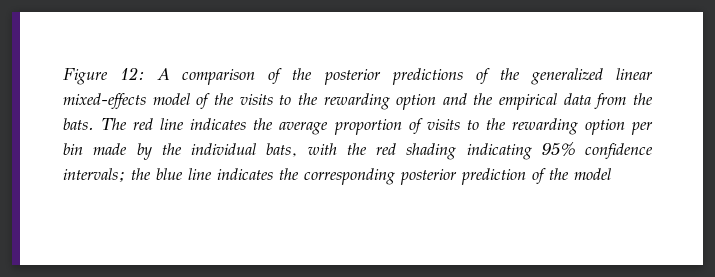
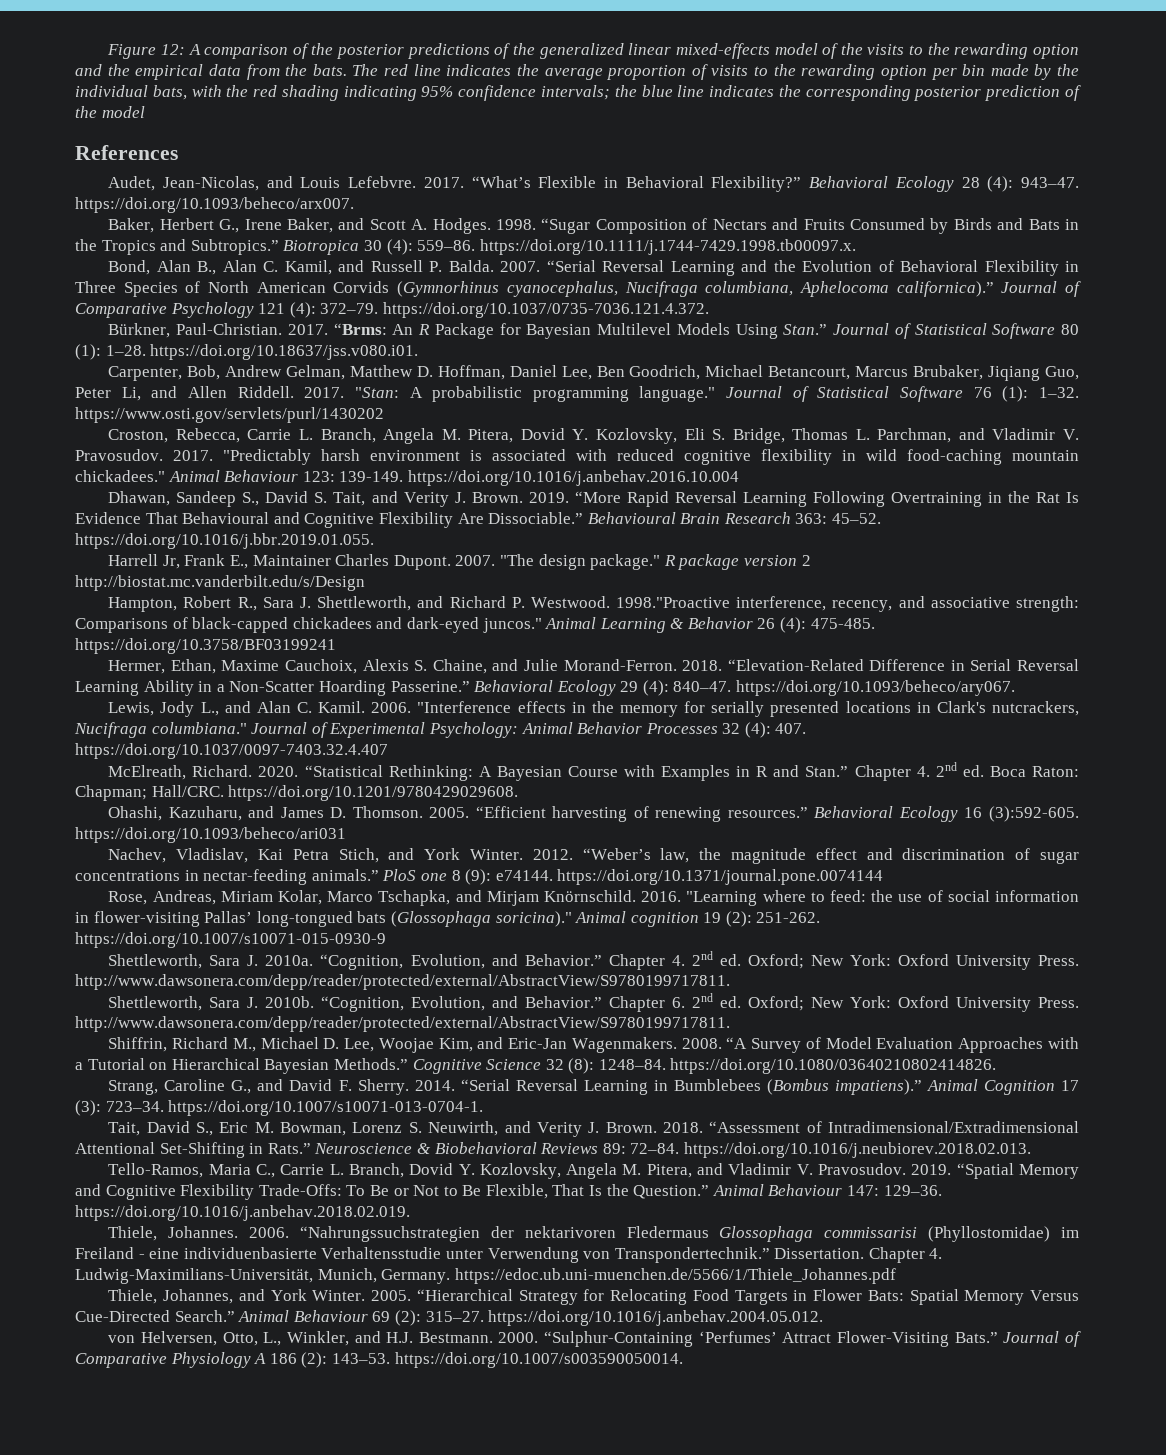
+ References
+ Audet, Jean-Nicolas, and Louis Lefebvre. 2017. “What’s Flexible in Behavioral Flexibility?” Behavioral Ecology 28 (4): 943–47. https://doi.org/10.1093/beheco/arx007.
+ Baker, Herbert G., Irene Baker, and Scott A. Hodges. 1998. “Sugar Composition of Nectars and Fruits Consumed by Birds and Bats in the Tropics and Subtropics.” Biotropica 30 (4): 559–86. https://doi.org/10.1111/j.1744-7429.1998.tb00097.x.
+ Bond, Alan B., Alan C. Kamil, and Russell P. Balda. 2007. “Serial Reversal Learning and the Evolution of Behavioral Flexibility in Three Species of North American Corvids (Gymnorhinus cyanocephalus, Nucifraga columbiana, Aphelocoma californica).” Journal of Comparative Psychology 121 (4): 372–79. https://doi.org/10.1037/0735-7036.121.4.372.
+ Bürkner, Paul-Christian. 2017. “Brms: An R Package for Bayesian Multilevel Models Using Stan.” Journal of Statistical Software 80 (1): 1–28. https://doi.org/10.18637/jss.v080.i01.
+ Carpenter, Bob, Andrew Gelman, Matthew D. Hoffman, Daniel Lee, Ben Goodrich, Michael Betancourt, Marcus Brubaker, Jiqiang Guo, Peter Li, and Allen Riddell. 2017. "Stan: A probabilistic programming language." Journal of Statistical Software 76 (1): 1–32. https://www.osti.gov/servlets/purl/1430202
+ Croston, Rebecca, Carrie L. Branch, Angela M. Pitera, Dovid Y. Kozlovsky, Eli S. Bridge, Thomas L. Parchman, and Vladimir V. Pravosudov. 2017. "Predictably harsh environment is associated with reduced cognitive flexibility in wild food-caching mountain chickadees." Animal Behaviour 123: 139-149. https://doi.org/10.1016/j.anbehav.2016.10.004
+ Dhawan, Sandeep S., David S. Tait, and Verity J. Brown. 2019. “More Rapid Reversal Learning Following Overtraining in the Rat Is Evidence That Behavioural and Cognitive Flexibility Are Dissociable.” Behavioural Brain Research 363: 45–52. https://doi.org/10.1016/j.bbr.2019.01.055.
+ Harrell Jr, Frank E., Maintainer Charles Dupont. 2007. "The design package." R package version 2 http://biostat.mc.vanderbilt.edu/s/Design
+ Hampton, Robert R., Sara J. Shettleworth, and Richard P. Westwood. 1998."Proactive interference, recency, and associative strength: Comparisons of black-capped chickadees and dark-eyed juncos." Animal Learning & Behavior 26 (4): 475-485. https://doi.org/10.3758/BF03199241
+ Hermer, Ethan, Maxime Cauchoix, Alexis S. Chaine, and Julie Morand-Ferron. 2018. “Elevation-Related Difference in Serial Reversal Learning Ability in a Non-Scatter Hoarding Passerine.” Behavioral Ecology 29 (4): 840–47. https://doi.org/10.1093/beheco/ary067.
+ Lewis, Jody L., and Alan C. Kamil. 2006. "Interference effects in the memory for serially presented locations in Clark's nutcrackers, Nucifraga columbiana." Journal of Experimental Psychology: Animal Behavior Processes 32 (4): 407. https://doi.org/10.1037/0097-7403.32.4.407
+ McElreath, Richard. 2020. “Statistical Rethinking: A Bayesian Course with Examples in R and Stan.” Chapter 4. 2nd ed. Boca Raton: Chapman; Hall/CRC. https://doi.org/10.1201/9780429029608.
+ Ohashi, Kazuharu, and James D. Thomson. 2005. “Efficient harvesting of renewing resources.” Behavioral Ecology 16 (3):592-605. https://doi.org/10.1093/beheco/ari031
+ Nachev, Vladislav, Kai Petra Stich, and York Winter. 2012. “Weber’s law, the magnitude effect and discrimination of sugar concentrations in nectar-feeding animals.” PloS one 8 (9): e74144. https://doi.org/10.1371/journal.pone.0074144
+ Rose, Andreas, Miriam Kolar, Marco Tschapka, and Mirjam Knörnschild. 2016. "Learning where to feed: the use of social information in flower-visiting Pallas’ long-tongued bats (Glossophaga soricina)." Animal cognition 19 (2): 251-262. https://doi.org/10.1007/s10071-015-0930-9
+ Shettleworth, Sara J. 2010a. “Cognition, Evolution, and Behavior.” Chapter 4. 2nd ed. Oxford; New York: Oxford University Press. http://www.dawsonera.com/depp/reader/protected/external/AbstractView/S9780199717811.
+ Shettleworth, Sara J. 2010b. “Cognition, Evolution, and Behavior.” Chapter 6. 2nd ed. Oxford; New York: Oxford University Press. http://www.dawsonera.com/depp/reader/protected/external/AbstractView/S9780199717811.
+ Shiffrin, Richard M., Michael D. Lee, Woojae Kim, and Eric-Jan Wagenmakers. 2008. “A Survey of Model Evaluation Approaches with a Tutorial on Hierarchical Bayesian Methods.” Cognitive Science 32 (8): 1248–84. https://doi.org/10.1080/03640210802414826.
+ Strang, Caroline G., and David F. Sherry. 2014. “Serial Reversal Learning in Bumblebees (Bombus impatiens).” Animal Cognition 17 (3): 723–34. https://doi.org/10.1007/s10071-013-0704-1.
+ Tait, David S., Eric M. Bowman, Lorenz S. Neuwirth, and Verity J. Brown. 2018. “Assessment of Intradimensional/Extradimensional Attentional Set-Shifting in Rats.” Neuroscience & Biobehavioral Reviews 89: 72–84. https://doi.org/10.1016/j.neubiorev.2018.02.013.
+ Tello-Ramos, Maria C., Carrie L. Branch, Dovid Y. Kozlovsky, Angela M. Pitera, and Vladimir V. Pravosudov. 2019. “Spatial Memory and Cognitive Flexibility Trade-Offs: To Be or Not to Be Flexible, That Is the Question.” Animal Behaviour 147: 129–36. https://doi.org/10.1016/j.anbehav.2018.02.019.
+ Thiele, Johannes. 2006. “Nahrungssuchstrategien der nektarivoren Fledermaus Glossophaga commissarisi (Phyllostomidae) im Freiland - eine individuenbasierte Verhaltensstudie unter Verwendung von Transpondertechnik.” Dissertation. Chapter 4. Ludwig-Maximilians-Universität, Munich, Germany. https://edoc.ub.uni-muenchen.de/5566/1/Thiele_Johannes.pdf
+ Thiele, Johannes, and York Winter. 2005. “Hierarchical Strategy for Relocating Food Targets in Flower Bats: Spatial Memory Versus Cue-Directed Search.” Animal Behaviour 69 (2): 315–27. https://doi.org/10.1016/j.anbehav.2004.05.012.
+ von Helversen, Otto, L., Winkler, and H.J. Bestmann. 2000. “Sulphur-Containing ‘Perfumes’ Attract Flower-Visiting Bats.” Journal of Comparative Physiology A 186 (2): 143–53. https://doi.org/10.1007/s003590050014.

